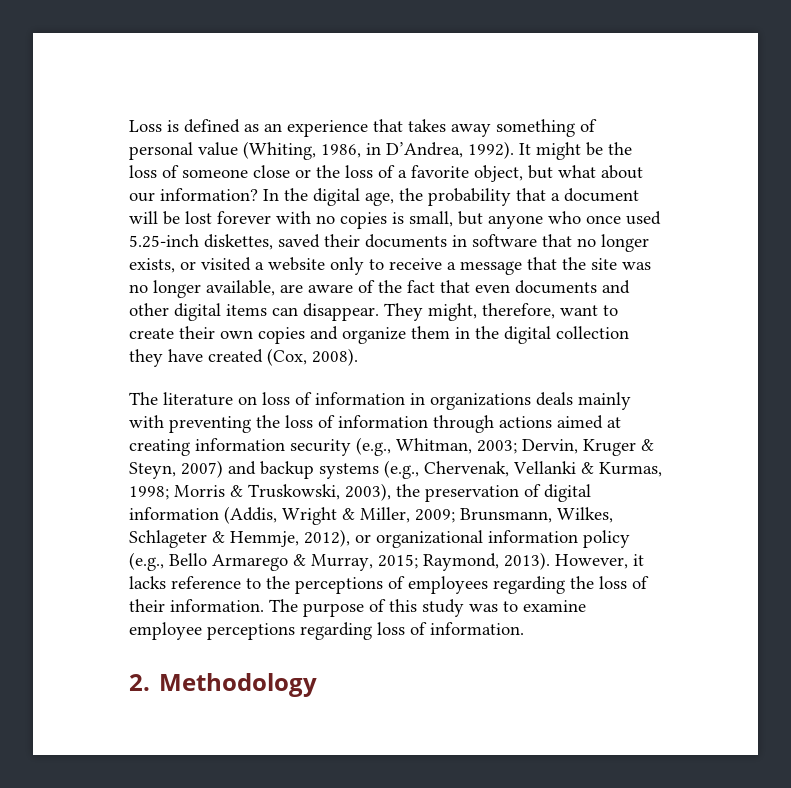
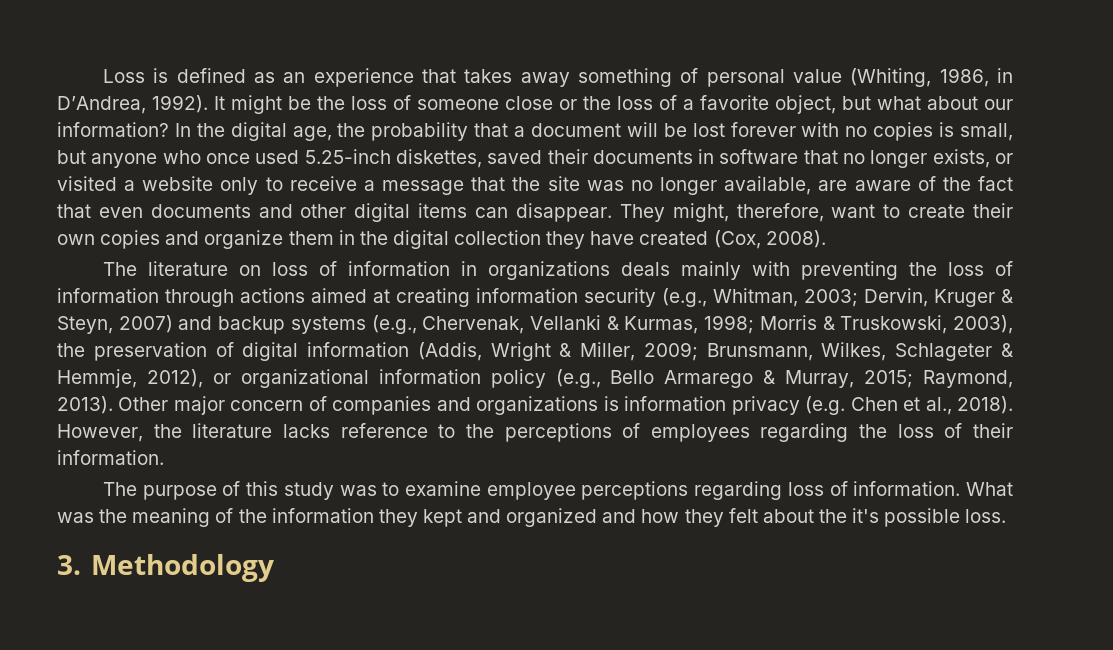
- However, it lacks reference to the perceptions of employees regarding the loss of their information. The purpose of this study was to examine employee perceptions regarding loss of information.
- 2. Methodology
+ Other major concern of companies and organizations is information privacy (e.g. Chen et al., 2018). However, the literature lacks reference to the perceptions of employees regarding the loss of their information.
+ The purpose of this study was to examine employee perceptions regarding loss of information. What was the meaning of the information they kept and organized and how they felt about the it's possible loss.
+ 3. Methodology

